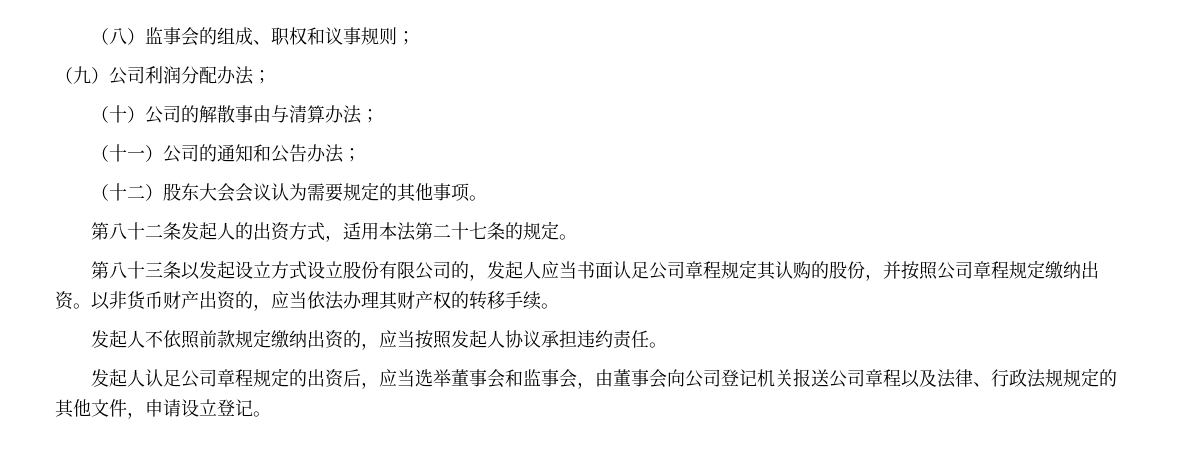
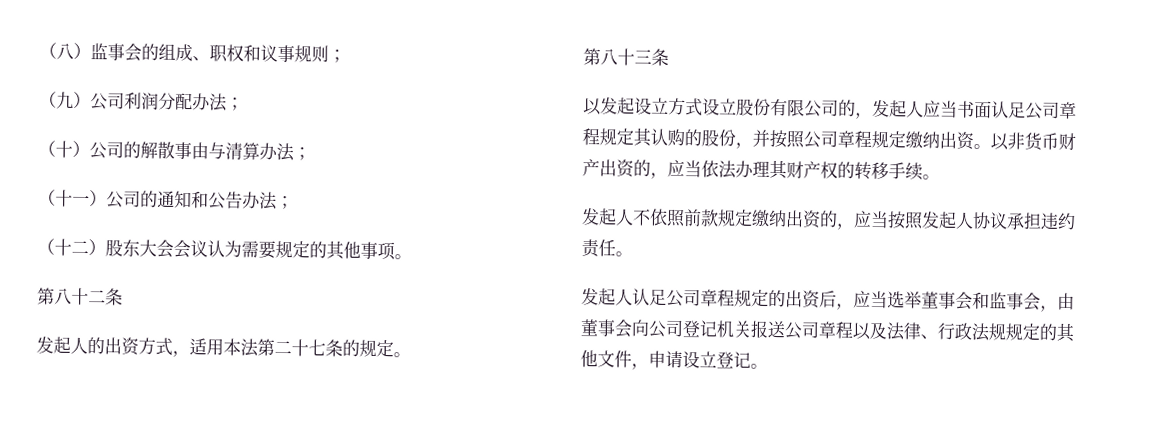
- 第八十二条发起人的出资方式，适用本法第二十七条的规定。
+ 第八十二条
+ 发起人的出资方式，适用本法第二十七条的规定。
- 第八十三条以发起设立方式设立股份有限公司的，发起人应当书面认足公司章程规定其认购的股份，并按照公司章程规定缴纳出资。
+ 第八十三条
+ 以发起设立方式设立股份有限公司的，发起人应当书面认足公司章程规定其认购的股份，并按照公司章程规定缴纳出资。

